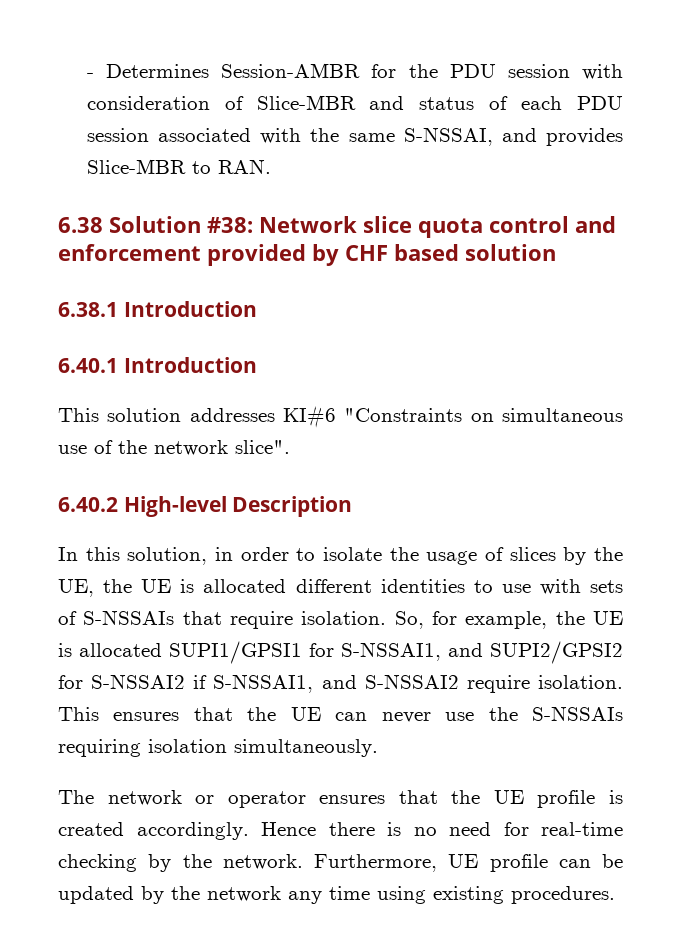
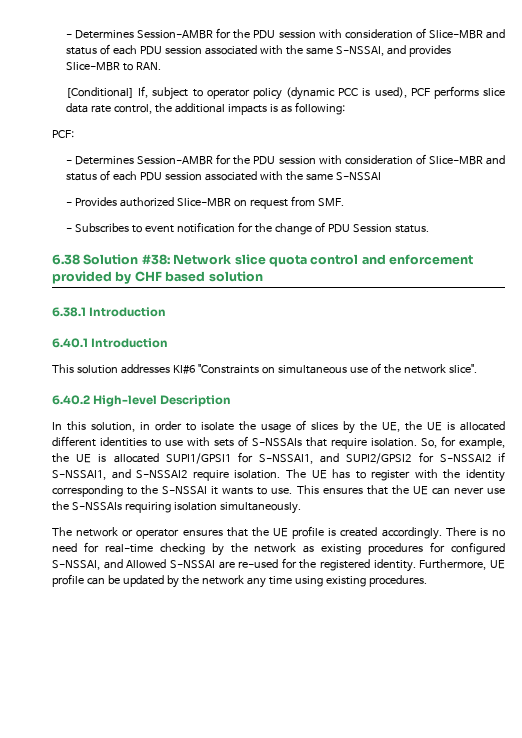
+ [Conditional] If, subject to operator policy (dynamic PCC is used), PCF performs slice data rate control, the additional impacts is as following:
+ PCF:
+ - Determines Session-AMBR for the PDU session with consideration of Slice-MBR and status of each PDU session associated with the same S-NSSAI
+ - Provides authorized Slice-MBR on request from SMF.
+ - Subscribes to event notification for the change of PDU Session status.
+ The UE has to register with the identity corresponding to the S-NSSAI it wants to use.
- Hence there is no need for real-time checking by the network.
+ There is no need for real-time checking by the network as existing procedures for configured S-NSSAI, and Allowed S-NSSAI are re-used for the registered identity.

